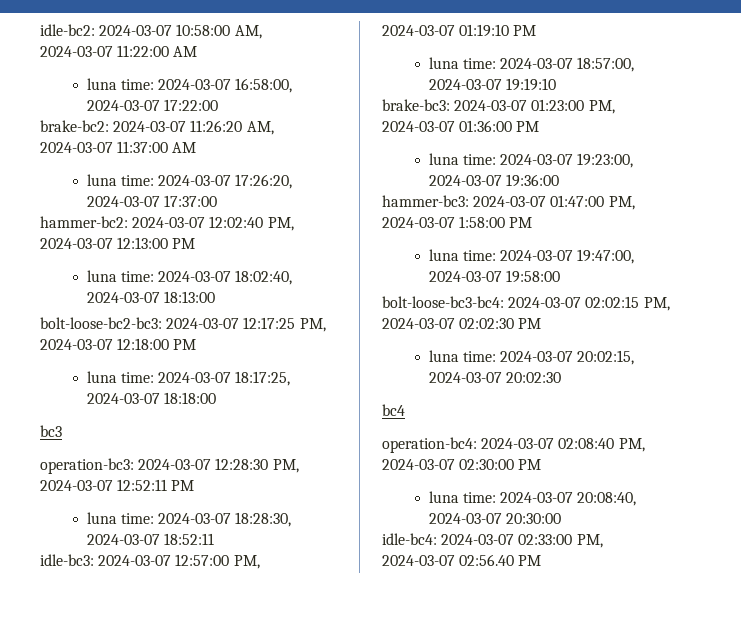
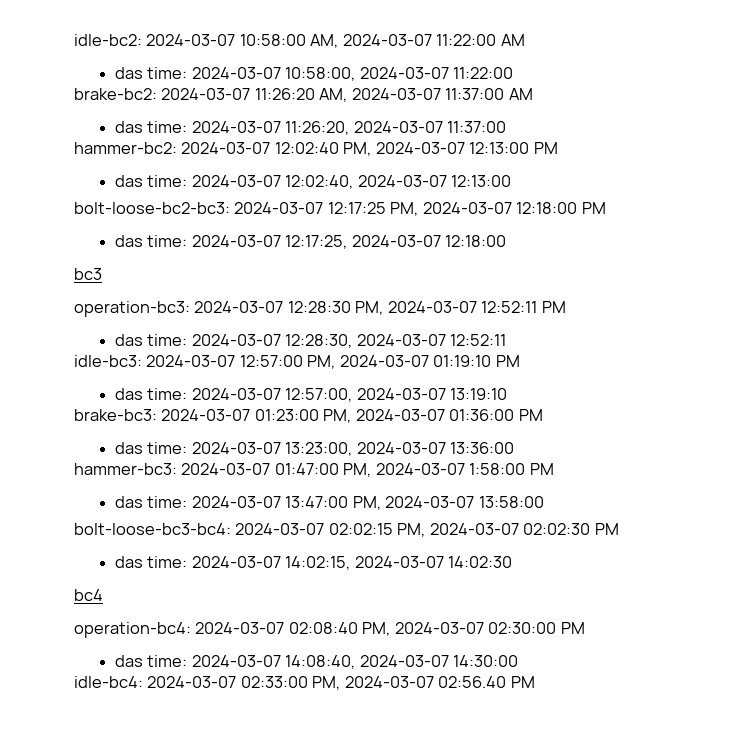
- luna time: 2024-03-07 16:58:00, 2024-03-07 17:22:00
+ das time: 2024-03-07 10:58:00, 2024-03-07 11:22:00
- luna time: 2024-03-07 17:26:20, 2024-03-07 17:37:00
+ das time: 2024-03-07 11:26:20, 2024-03-07 11:37:00
- luna time: 2024-03-07 18:02:40, 2024-03-07 18:13:00
+ das time: 2024-03-07 12:02:40, 2024-03-07 12:13:00
- luna time: 2024-03-07 18:17:25, 2024-03-07 18:18:00
+ das time: 2024-03-07 12:17:25, 2024-03-07 12:18:00
- luna time: 2024-03-07 18:28:30, 2024-03-07 18:52:11
+ das time: 2024-03-07 12:28:30, 2024-03-07 12:52:11
- luna time: 2024-03-07 18:57:00, 2024-03-07 19:19:10
+ das time: 2024-03-07 12:57:00, 2024-03-07 13:19:10
- luna time: 2024-03-07 19:23:00, 2024-03-07 19:36:00
+ das time: 2024-03-07 13:23:00, 2024-03-07 13:36:00
- luna time: 2024-03-07 19:47:00, 2024-03-07 19:58:00
+ das time: 2024-03-07 13:47:00 PM, 2024-03-07 13:58:00
- luna time: 2024-03-07 20:02:15, 2024-03-07 20:02:30
+ das time: 2024-03-07 14:02:15, 2024-03-07 14:02:30
- luna time: 2024-03-07 20:08:40, 2024-03-07 20:30:00
+ das time: 2024-03-07 14:08:40, 2024-03-07 14:30:00

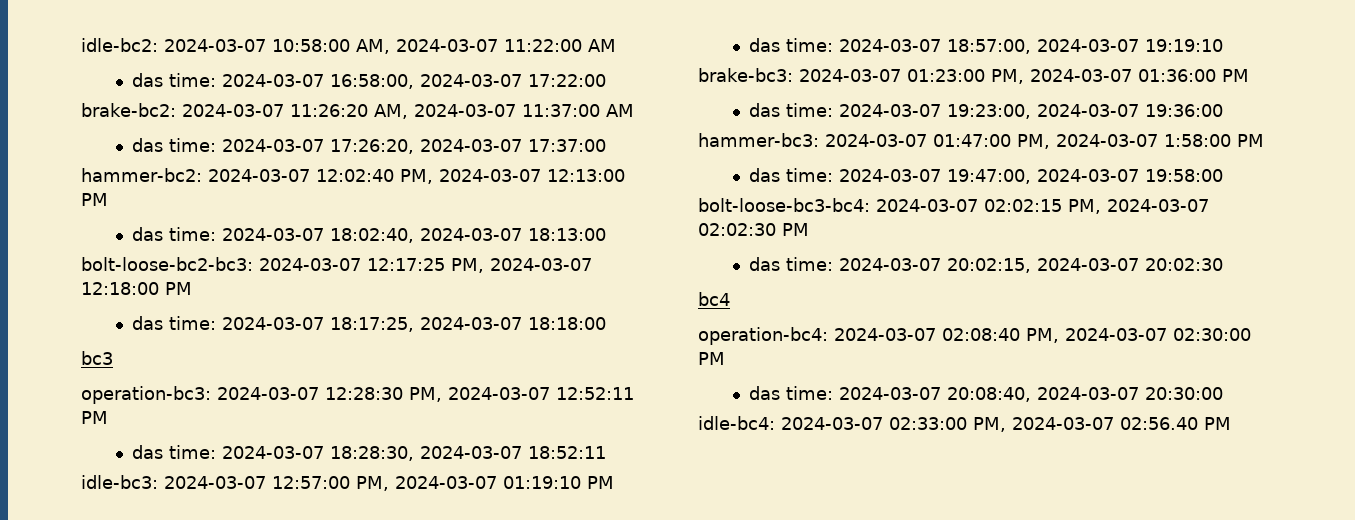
- das time: 2024-03-07 10:58:00, 2024-03-07 11:22:00
+ das time: 2024-03-07 16:58:00, 2024-03-07 17:22:00
- das time: 2024-03-07 11:26:20, 2024-03-07 11:37:00
+ das time: 2024-03-07 17:26:20, 2024-03-07 17:37:00
- das time: 2024-03-07 12:02:40, 2024-03-07 12:13:00
+ das time: 2024-03-07 18:02:40, 2024-03-07 18:13:00
- das time: 2024-03-07 12:17:25, 2024-03-07 12:18:00
+ das time: 2024-03-07 18:17:25, 2024-03-07 18:18:00
- das time: 2024-03-07 12:28:30, 2024-03-07 12:52:11
+ das time: 2024-03-07 18:28:30, 2024-03-07 18:52:11
- das time: 2024-03-07 12:57:00, 2024-03-07 13:19:10
+ das time: 2024-03-07 18:57:00, 2024-03-07 19:19:10
- das time: 2024-03-07 13:23:00, 2024-03-07 13:36:00
+ das time: 2024-03-07 19:23:00, 2024-03-07 19:36:00
- das time: 2024-03-07 13:47:00 PM, 2024-03-07 13:58:00
+ das time: 2024-03-07 19:47:00, 2024-03-07 19:58:00
- das time: 2024-03-07 14:02:15, 2024-03-07 14:02:30
+ das time: 2024-03-07 20:02:15, 2024-03-07 20:02:30
- das time: 2024-03-07 14:08:40, 2024-03-07 14:30:00
+ das time: 2024-03-07 20:08:40, 2024-03-07 20:30:00

